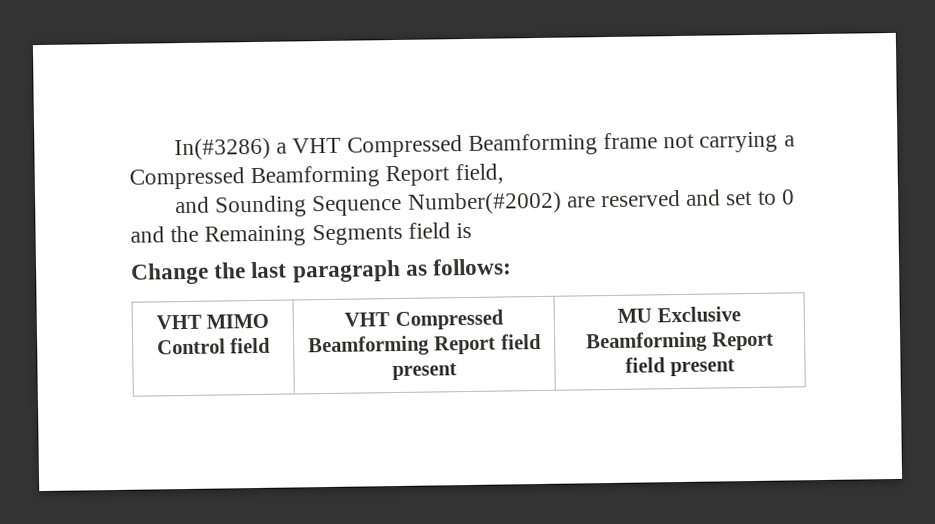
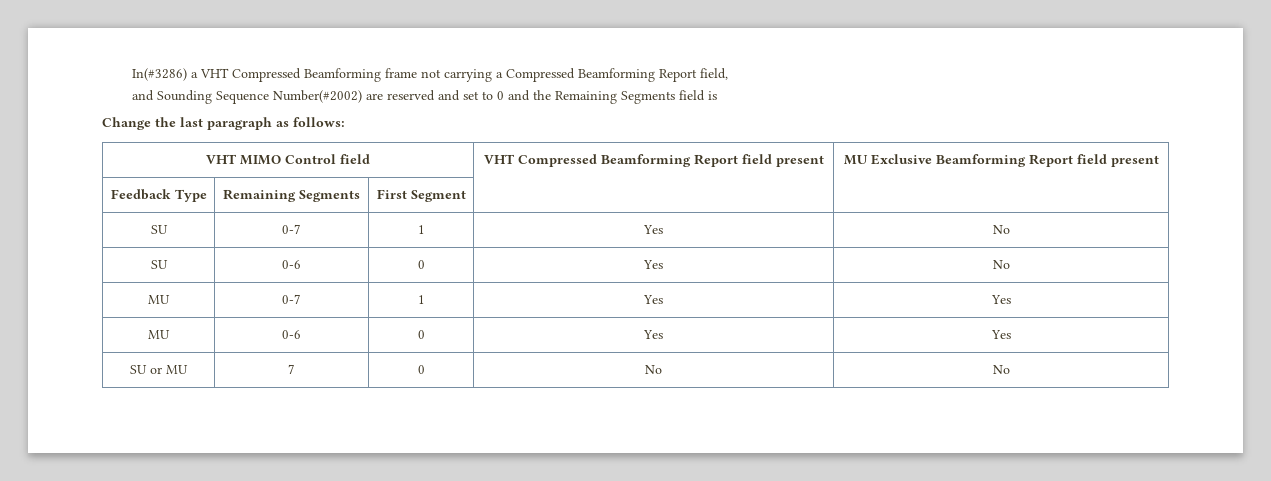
+ Feedback Type | Remaining Segments | First Segment | |
+ SU | 0-7 | 1 | Yes | No
+ SU | 0-6 | 0 | Yes | No
+ MU | 0-7 | 1 | Yes | Yes
+ MU | 0-6 | 0 | Yes | Yes
+ SU or MU | 7 | 0 | No | No

